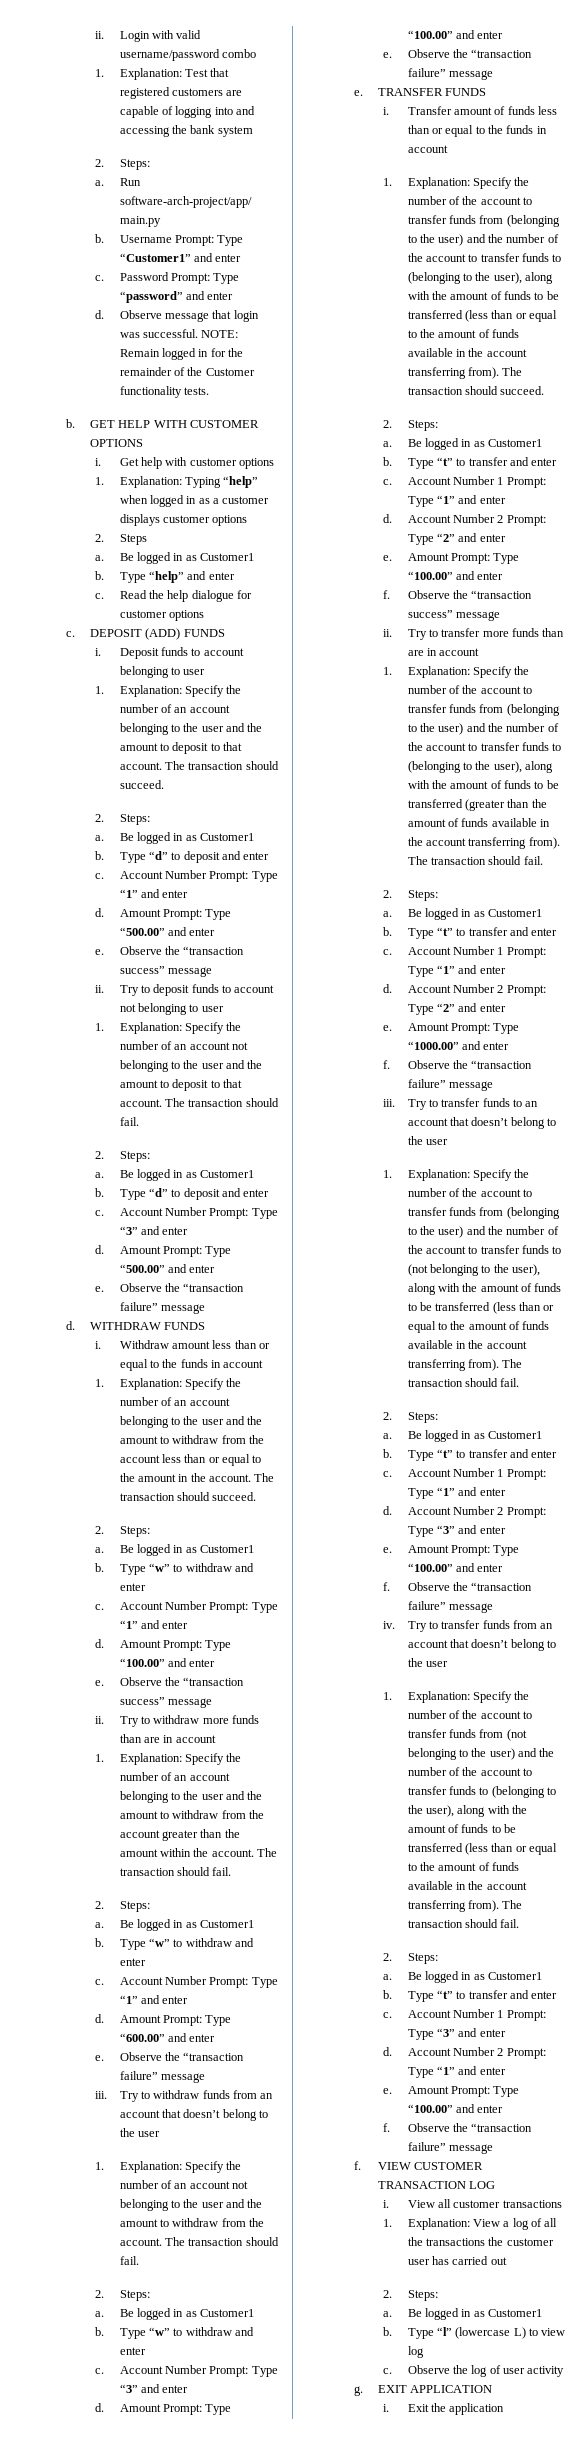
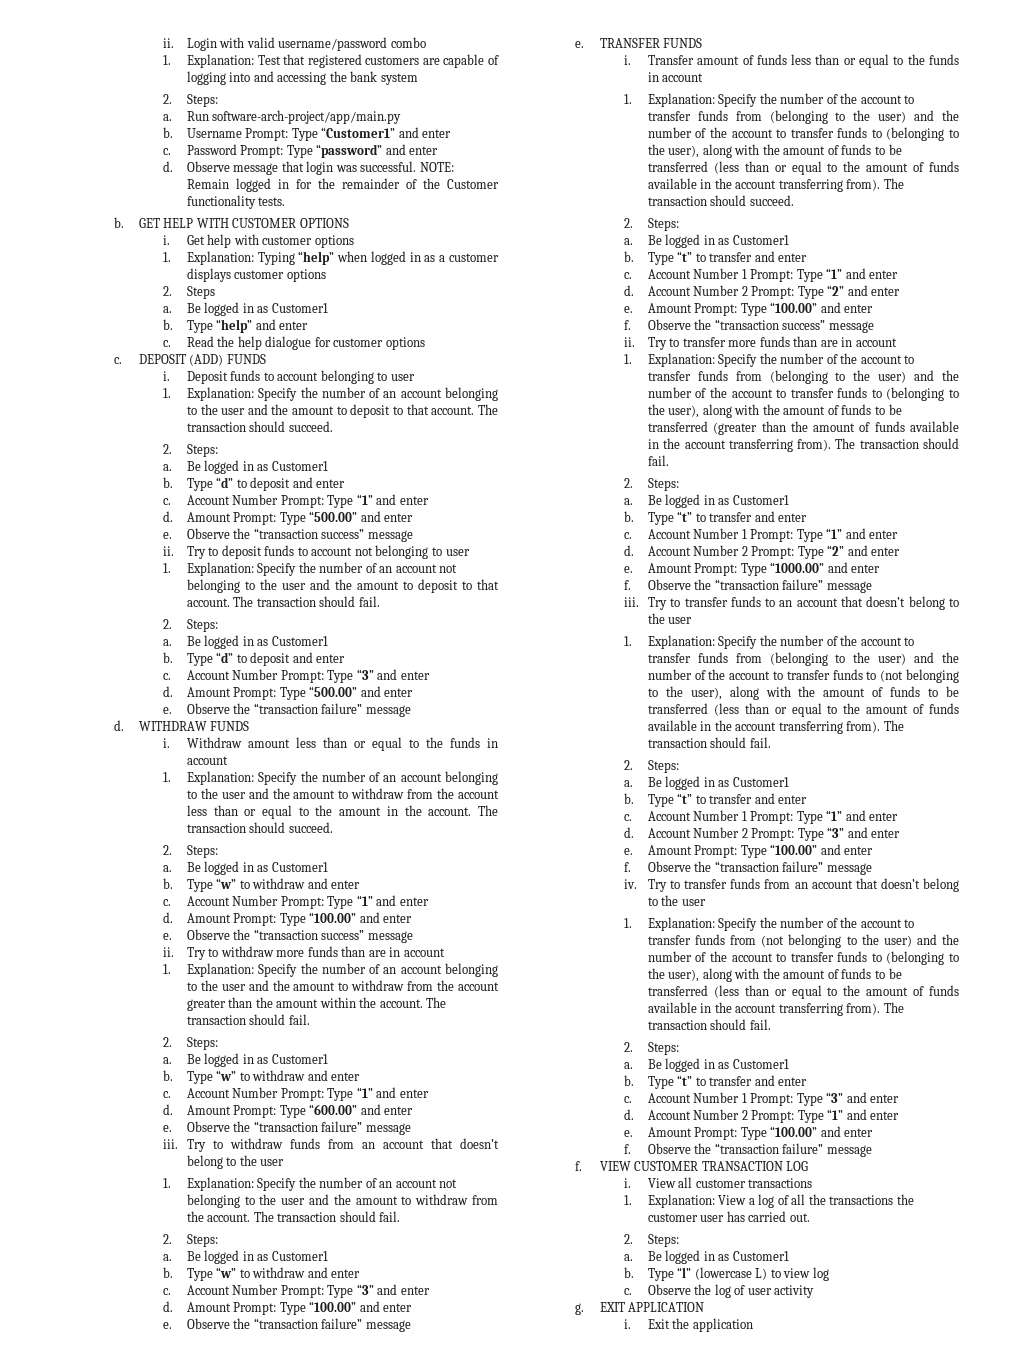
- 1. Explanation: View a log of all the transactions the customer user has carried out
+ 1. Explanation: View a log of all the transactions the customer user has carried out.

